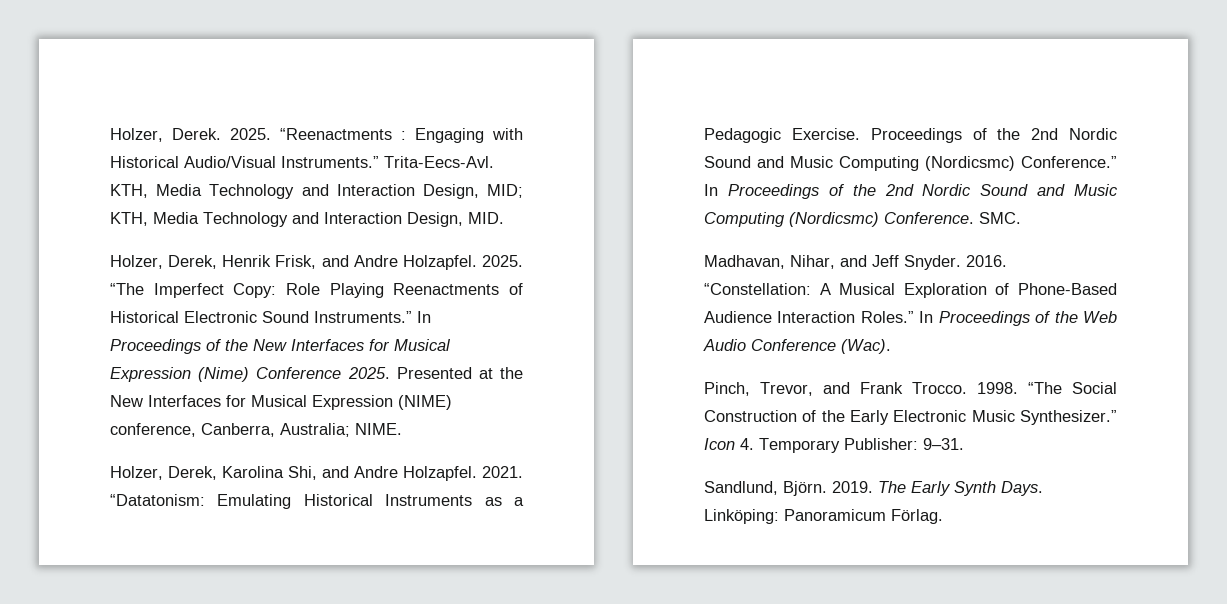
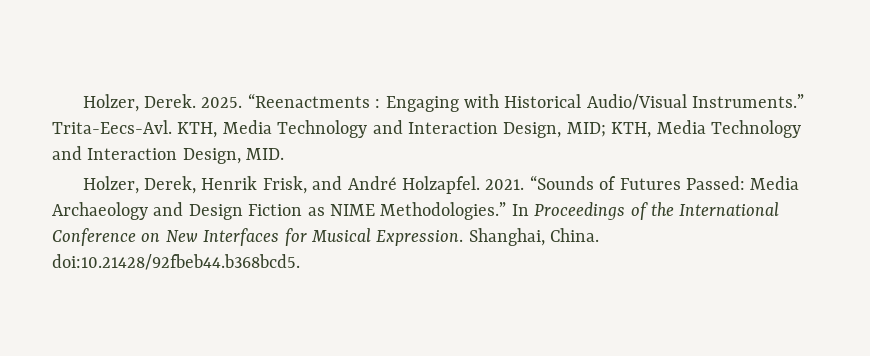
- Holzer, Derek, Henrik Frisk, and Andre Holzapfel. 2025. “The Imperfect Copy: Role Playing Reenactments of Historical Electronic Sound Instruments.” In Proceedings of the New Interfaces for Musical Expression (Nime) Conference 2025. Presented at the New Interfaces for Musical Expression (NIME) conference, Canberra, Australia; NIME.
- Holzer, Derek, Karolina Shi, and Andre Holzapfel. 2021. “Datatonism: Emulating Historical Instruments as a Pedagogic Exercise. Proceedings of the 2nd Nordic Sound and Music Computing (Nordicsmc) Conference.” In Proceedings of the 2nd Nordic Sound and Music Computing (Nordicsmc) Conference. SMC.
- Madhavan, Nihar, and Jeff Snyder. 2016. “Constellation: A Musical Exploration of Phone-Based Audience Interaction Roles.” In Proceedings of the Web Audio Conference (Wac).
- Pinch, Trevor, and Frank Trocco. 1998. “The Social Construction of the Early Electronic Music Synthesizer.” Icon 4. Temporary Publisher: 9–31.
- Sandlund, Björn. 2019. The Early Synth Days. Linköping: Panoramicum Förlag.
+ Holzer, Derek, Henrik Frisk, and André Holzapfel. 2021. “Sounds of Futures Passed: Media Archaeology and Design Fiction as NIME Methodologies.” In Proceedings of the International Conference on New Interfaces for Musical Expression. Shanghai, China. doi:10.21428/92fbeb44.b368bcd5.

